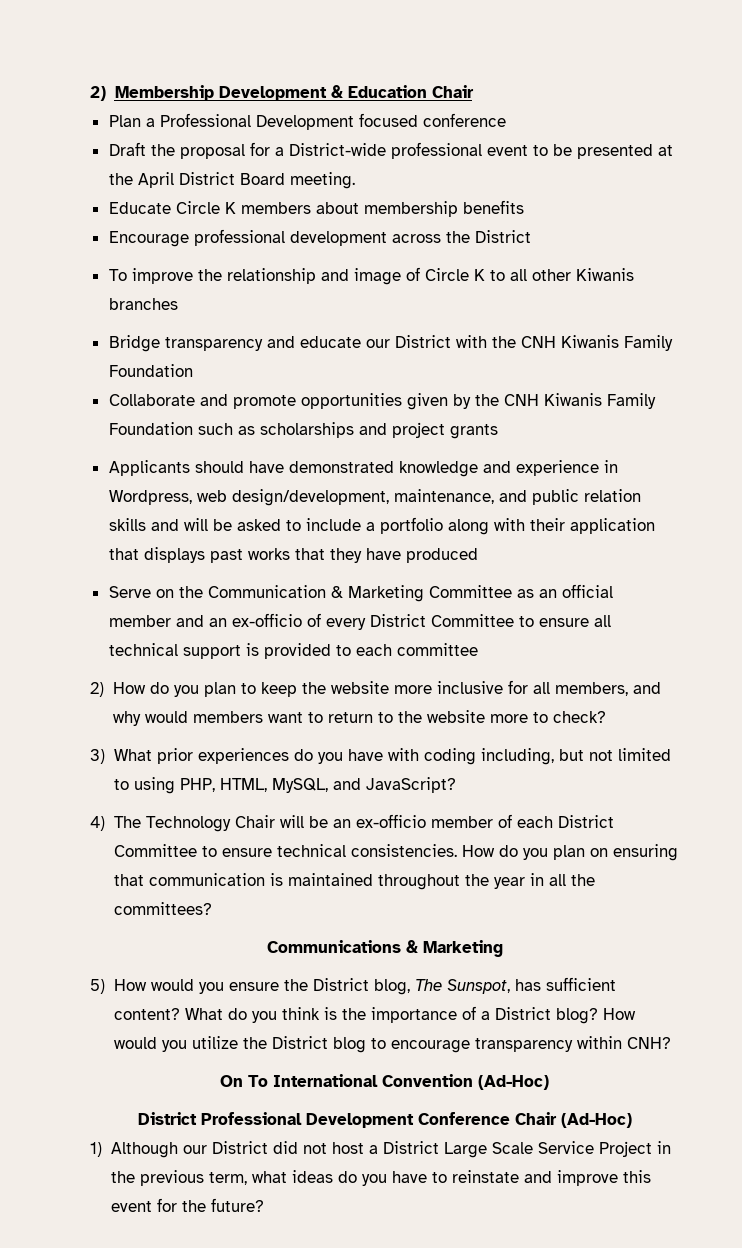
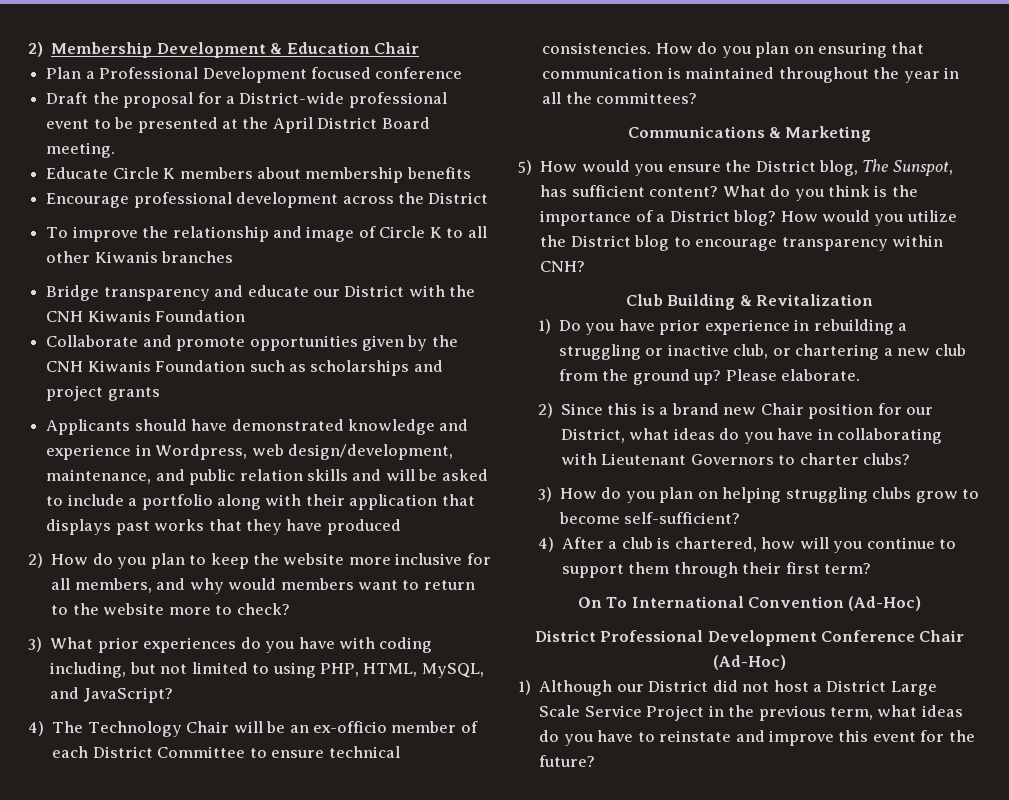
- Bridge transparency and educate our District with the CNH Kiwanis Family Foundation
+ Bridge transparency and educate our District with the CNH Kiwanis Foundation
- Collaborate and promote opportunities given by the CNH Kiwanis Family Foundation such as scholarships and project grants
+ Collaborate and promote opportunities given by the CNH Kiwanis Foundation such as scholarships and project grants
- Serve on the Communication & Marketing Committee as an official member and an ex-officio of every District Committee to ensure all technical support is provided to each committee
+ Club Building & Revitalization
+ 1) Do you have prior experience in rebuilding a struggling or inactive club, or chartering a new club from the ground up? Please elaborate.
+ 2) Since this is a brand new Chair position for our District, what ideas do you have in collaborating with Lieutenant Governors to charter clubs?
+ 3) How do you plan on helping struggling clubs grow to become self-sufficient?
+ 4) After a club is chartered, how will you continue to support them through their first term?

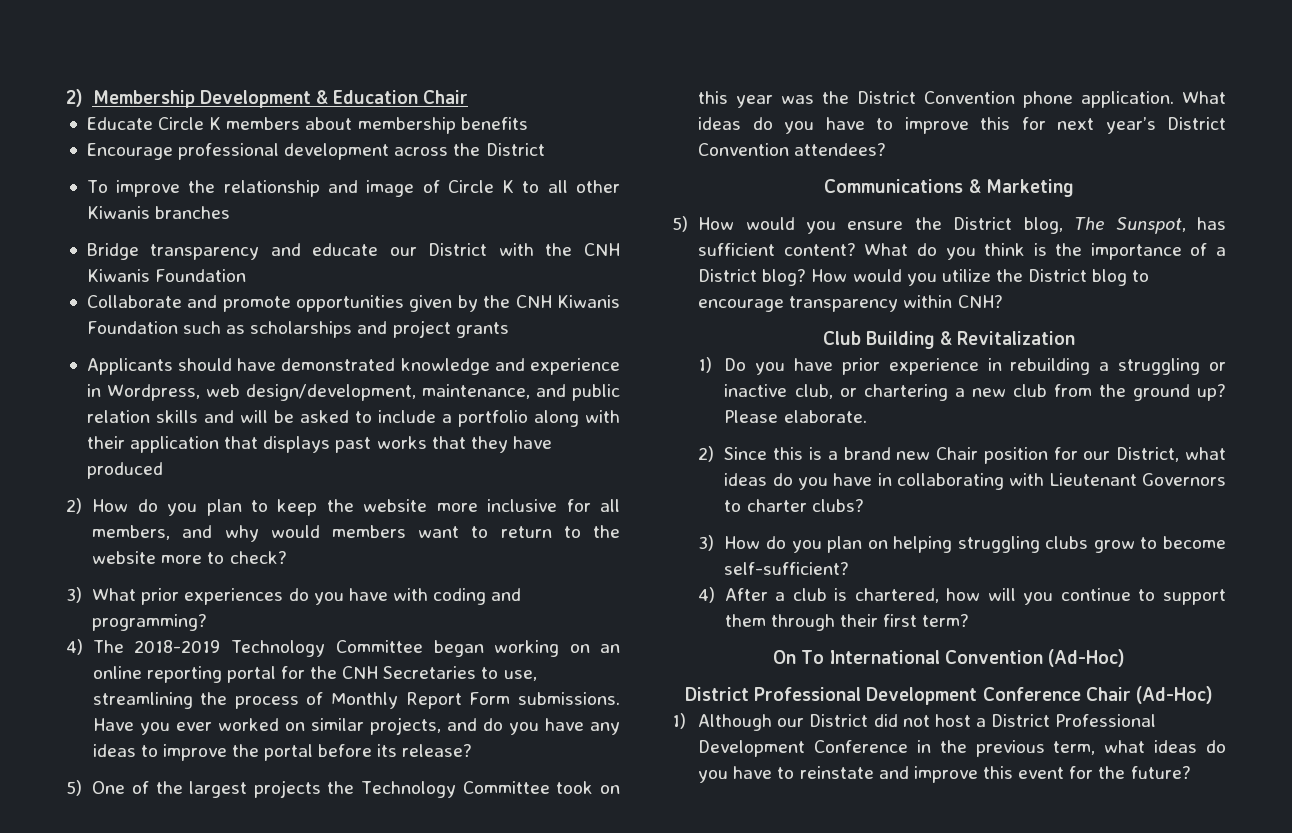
- Plan a Professional Development focused conference
- Draft the proposal for a District-wide professional event to be presented at the April District Board meeting.
- 3) What prior experiences do you have with coding including, but not limited to using PHP, HTML, MySQL, and JavaScript?
- 4) The Technology Chair will be an ex-officio member of each District Committee to ensure technical consistencies. How do you plan on ensuring that communication is maintained throughout the year in all the committees?
+ 3) What prior experiences do you have with coding and programming?
+ 4) The 2018-2019 Technology Committee began working on an online reporting portal for the CNH Secretaries to use, streamlining the process of Monthly Report Form submissions. Have you ever worked on similar projects, and do you have any ideas to improve the portal before its release?
+ 5) One of the largest projects the Technology Committee took on this year was the District Convention phone application. What ideas do you have to improve this for next year’s District Convention attendees?
- 1) Although our District did not host a District Large Scale Service Project in the previous term, what ideas do you have to reinstate and improve this event for the future?
+ 1) Although our District did not host a District Professional Development Conference in the previous term, what ideas do you have to reinstate and improve this event for the future?

